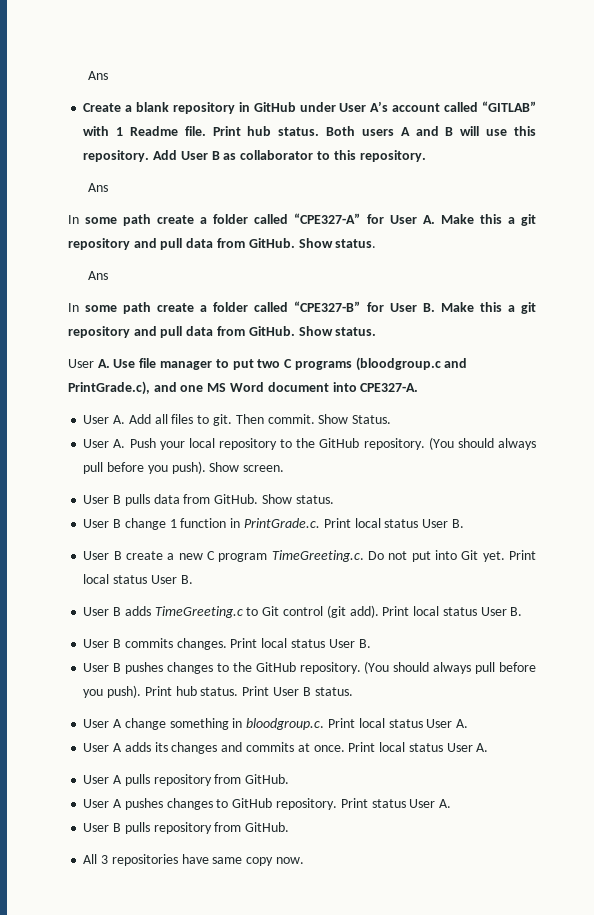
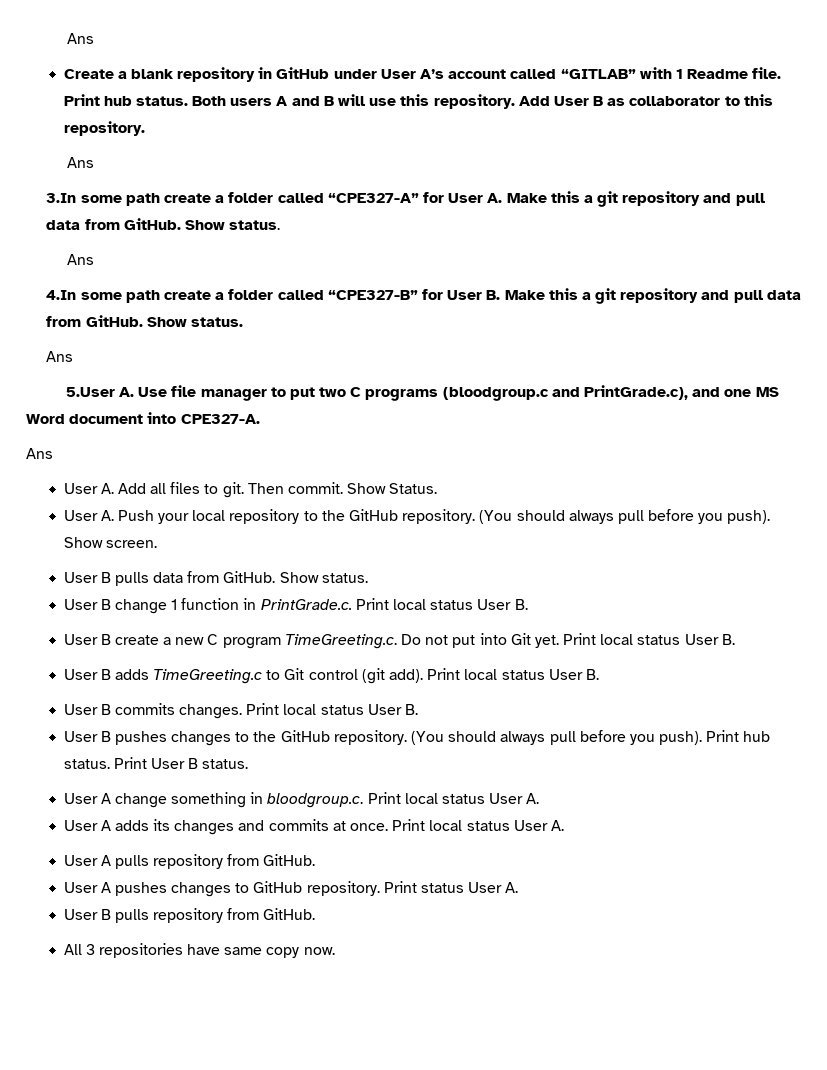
- In some path create a folder called “CPE327-A” for User A. Make this a git repository and pull data from GitHub.
+ 3.In some path create a folder called “CPE327-A” for User A. Make this a git repository and pull data from GitHub.
- In some path create a folder called “CPE327-B” for User B. Make this a git repository and pull data from GitHub. Show status.
- User A. Use file manager to put two C programs (bloodgroup.c and PrintGrade.c), and one MS Word document into CPE327-A.
+ 4.In some path create a folder called “CPE327-B” for User B. Make this a git repository and pull data from GitHub. Show status.
+ Ans
+ 5.User A. Use file manager to put two C programs (bloodgroup.c and PrintGrade.c), and one MS Word document into CPE327-A.
+ Ans

